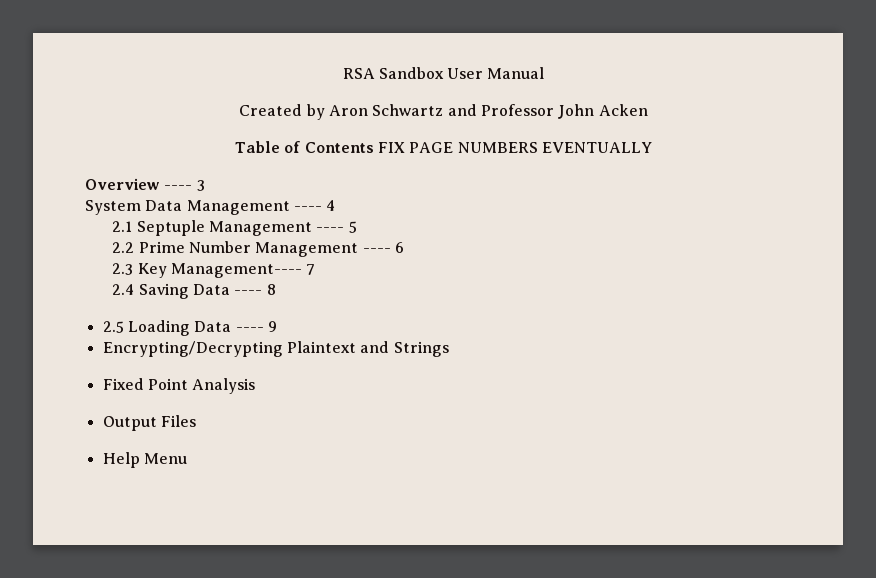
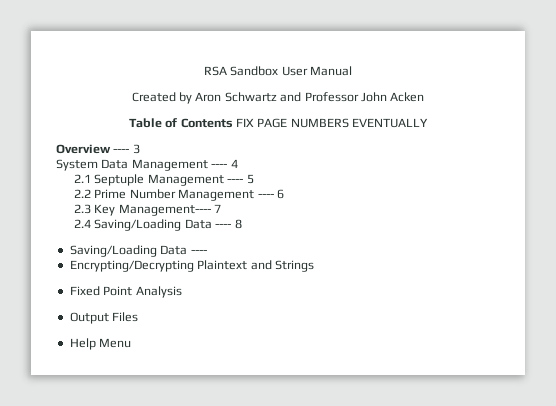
- 2.4 Saving Data ---- 8
- 2.5 Loading Data ---- 9
+ 2.4 Saving/Loading Data ---- 8
+ Saving/Loading Data ----

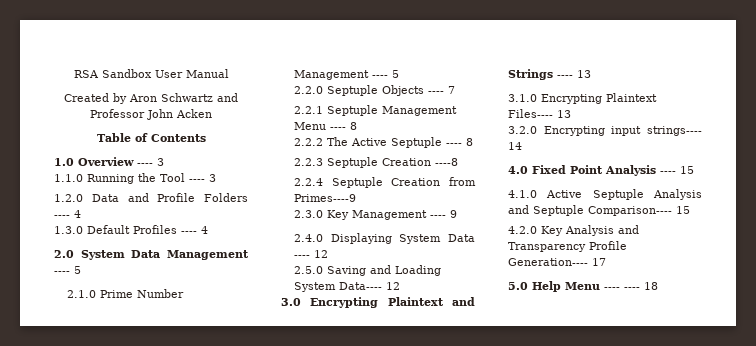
- Table of Contents FIX PAGE NUMBERS EVENTUALLY
- Overview ---- 3
+ Table of Contents
+ 1.0 Overview ---- 3
- System Data Management ---- 4
- 2.1 Septuple Management ---- 5
- 2.2 Prime Number Management ---- 6
- 2.3 Key Management---- 7
- 2.4 Saving/Loading Data ---- 8
- Saving/Loading Data ----
- Encrypting/Decrypting Plaintext and Strings
- Fixed Point Analysis
- Output Files
- Help Menu
+ 1.1.0 Running the Tool ---- 3
+ 1.2.0 Data and Profile Folders ---- 4
+ 1.3.0 Default Profiles ---- 4
+ 2.0 System Data Management ---- 5
+ 2.1.0 Prime Number Management ---- 5
+ 2.2.0 Septuple Objects ---- 7
+ 2.2.1 Septuple Management Menu ---- 8
+ 2.2.2 The Active Septuple ---- 8
+ 2.2.3 Septuple Creation ----8
+ 2.2.4 Septuple Creation from Primes----9
+ 2.3.0 Key Management ---- 9
+ 2.4.0 Displaying System Data ---- 12
+ 2.5.0 Saving and Loading System Data---- 12
+ 3.0 Encrypting Plaintext and Strings ---- 13
+ 3.1.0 Encrypting Plaintext Files---- 13
+ 3.2.0 Encrypting input strings---- 14
+ 4.0 Fixed Point Analysis ---- 15
+ 4.1.0 Active Septuple Analysis and Septuple Comparison---- 15
+ 4.2.0 Key Analysis and Transparency Profile Generation---- 17
+ 5.0 Help Menu ---- ---- 18

